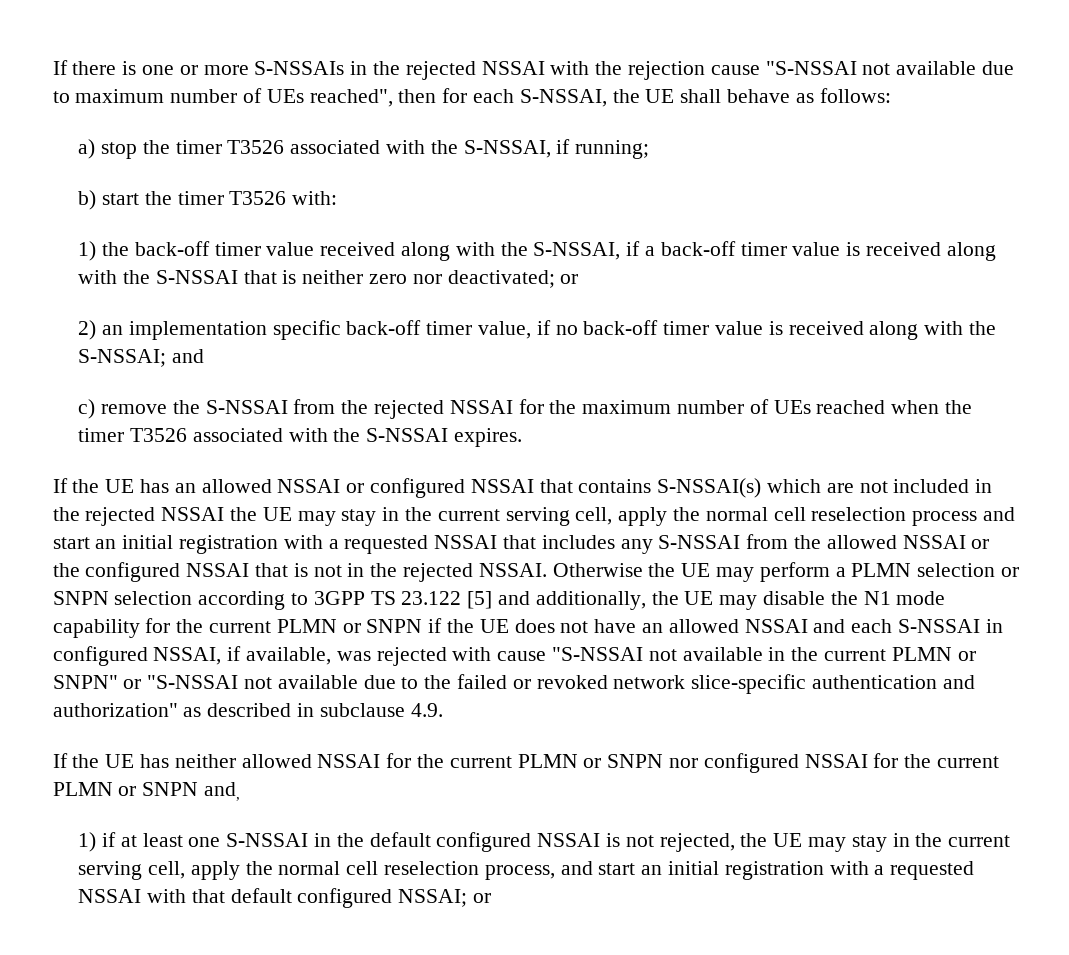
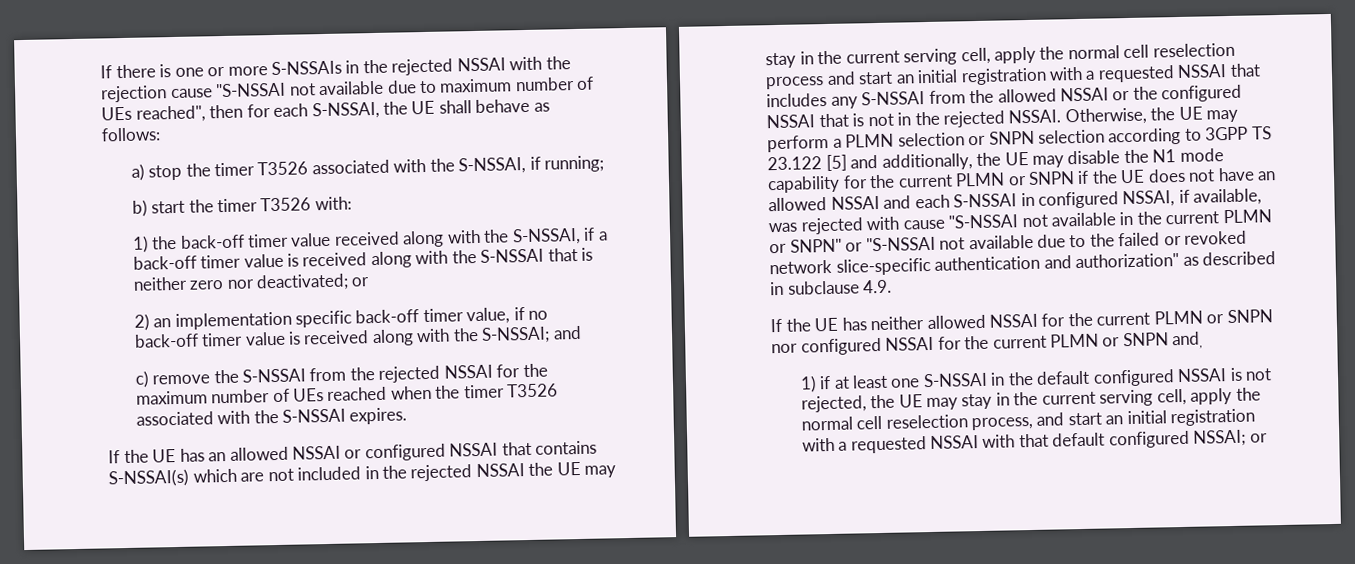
- Otherwise the UE may perform a PLMN selection or SNPN selection according to 3GPP TS 23.122 [5] and additionally, the UE may disable the N1 mode capability for the current PLMN or SNPN if the UE does not have an allowed NSSAI and each S-NSSAI in configured NSSAI, if available, was rejected with cause "S-NSSAI not available in the current PLMN or SNPN" or "S-NSSAI not available due to the failed or revoked network slice-specific authentication and authorization" as described in subclause 4.9.
+ Otherwise, the UE may perform a PLMN selection or SNPN selection according to 3GPP TS 23.122 [5] and additionally, the UE may disable the N1 mode capability for the current PLMN or SNPN if the UE does not have an allowed NSSAI and each S-NSSAI in configured NSSAI, if available, was rejected with cause "S-NSSAI not available in the current PLMN or SNPN" or "S-NSSAI not available due to the failed or revoked network slice-specific authentication and authorization" as described in subclause 4.9.

